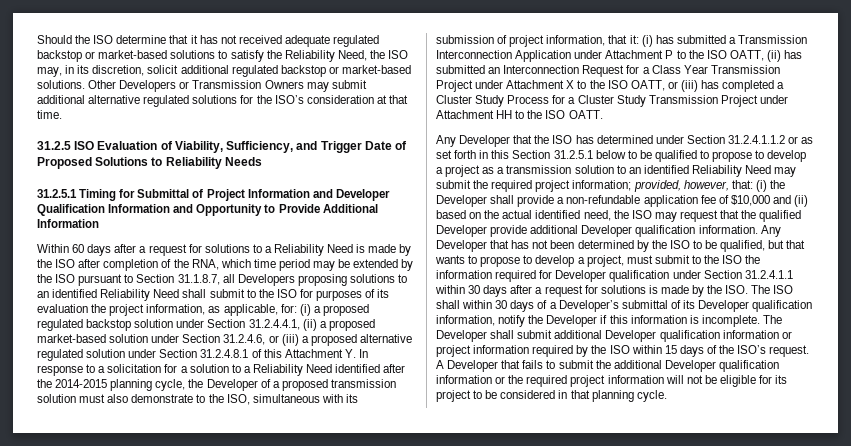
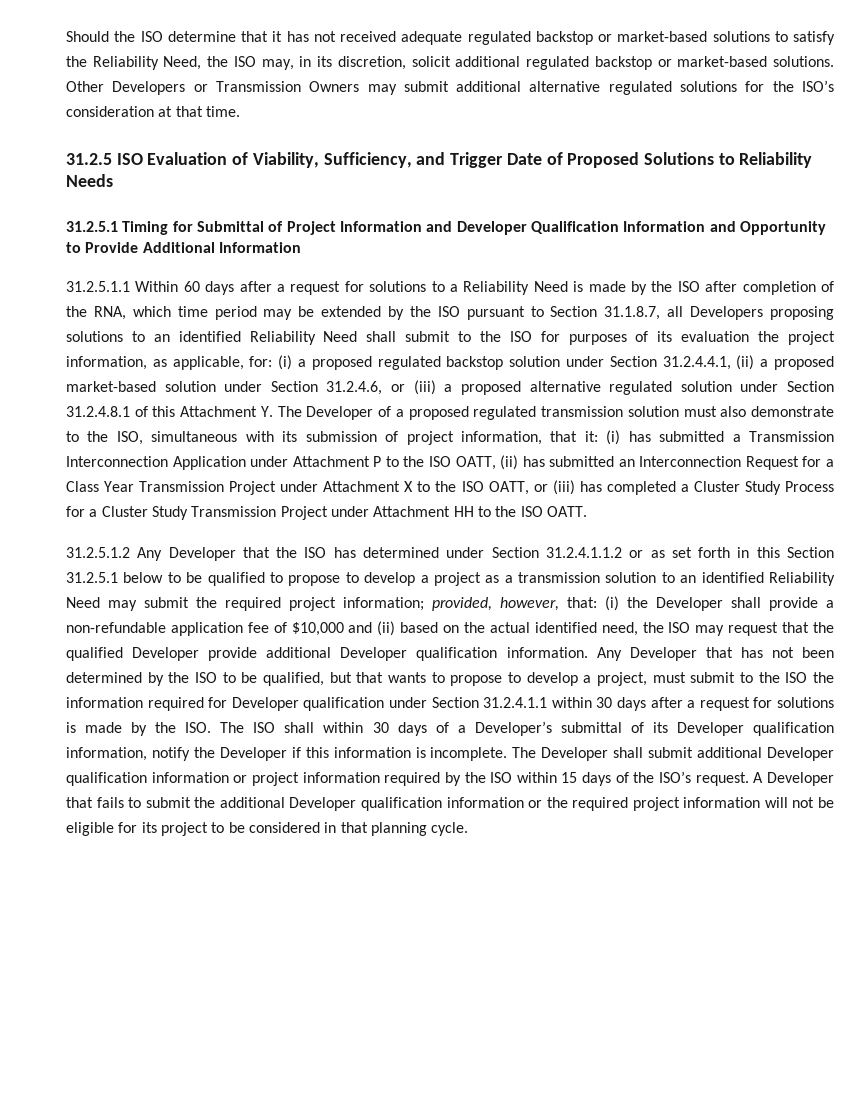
- Within 60 days after a request for solutions to a Reliability Need is made by the ISO after completion of the RNA, which time period may be extended by the ISO pursuant to Section 31.1.8.7, all Developers proposing solutions to an identified Reliability Need shall submit to the ISO for purposes of its evaluation the project information, as applicable, for:
+ 31.2.5.1.1 Within 60 days after a request for solutions to a Reliability Need is made by the ISO after completion of the RNA, which time period may be extended by the ISO pursuant to Section 31.1.8.7, all Developers proposing solutions to an identified Reliability Need shall submit to the ISO for purposes of its evaluation the project information, as applicable, for:
- (i) a proposed regulated backstop solution under Section 31.2.4.4.1, (ii) a proposed market-based solution under Section 31.2.4.6, or (iii) a proposed alternative regulated solution under Section 31.2.4.8.1 of this Attachment Y. In response to a solicitation for a solution to a Reliability Need identified after the 2014-2015 planning cycle, the Developer of a proposed transmission solution must also demonstrate to the ISO, simultaneous with its submission of project information, that it:
+ (i) a proposed regulated backstop solution under Section 31.2.4.4.1, (ii) a proposed market-based solution under Section 31.2.4.6, or (iii) a proposed alternative regulated solution under Section 31.2.4.8.1 of this Attachment Y. The Developer of a proposed regulated transmission solution must also demonstrate to the ISO, simultaneous with its submission of project information, that it:
- Any Developer that the ISO has determined under Section 31.2.4.1.1.2 or as set forth in this Section 31.2.5.1 below to be qualified to propose to develop a project as a transmission solution to an identified Reliability Need may submit the required project information;
+ 31.2.5.1.2 Any Developer that the ISO has determined under Section 31.2.4.1.1.2 or as set forth in this Section 31.2.5.1 below to be qualified to propose to develop a project as a transmission solution to an identified Reliability Need may submit the required project information;

